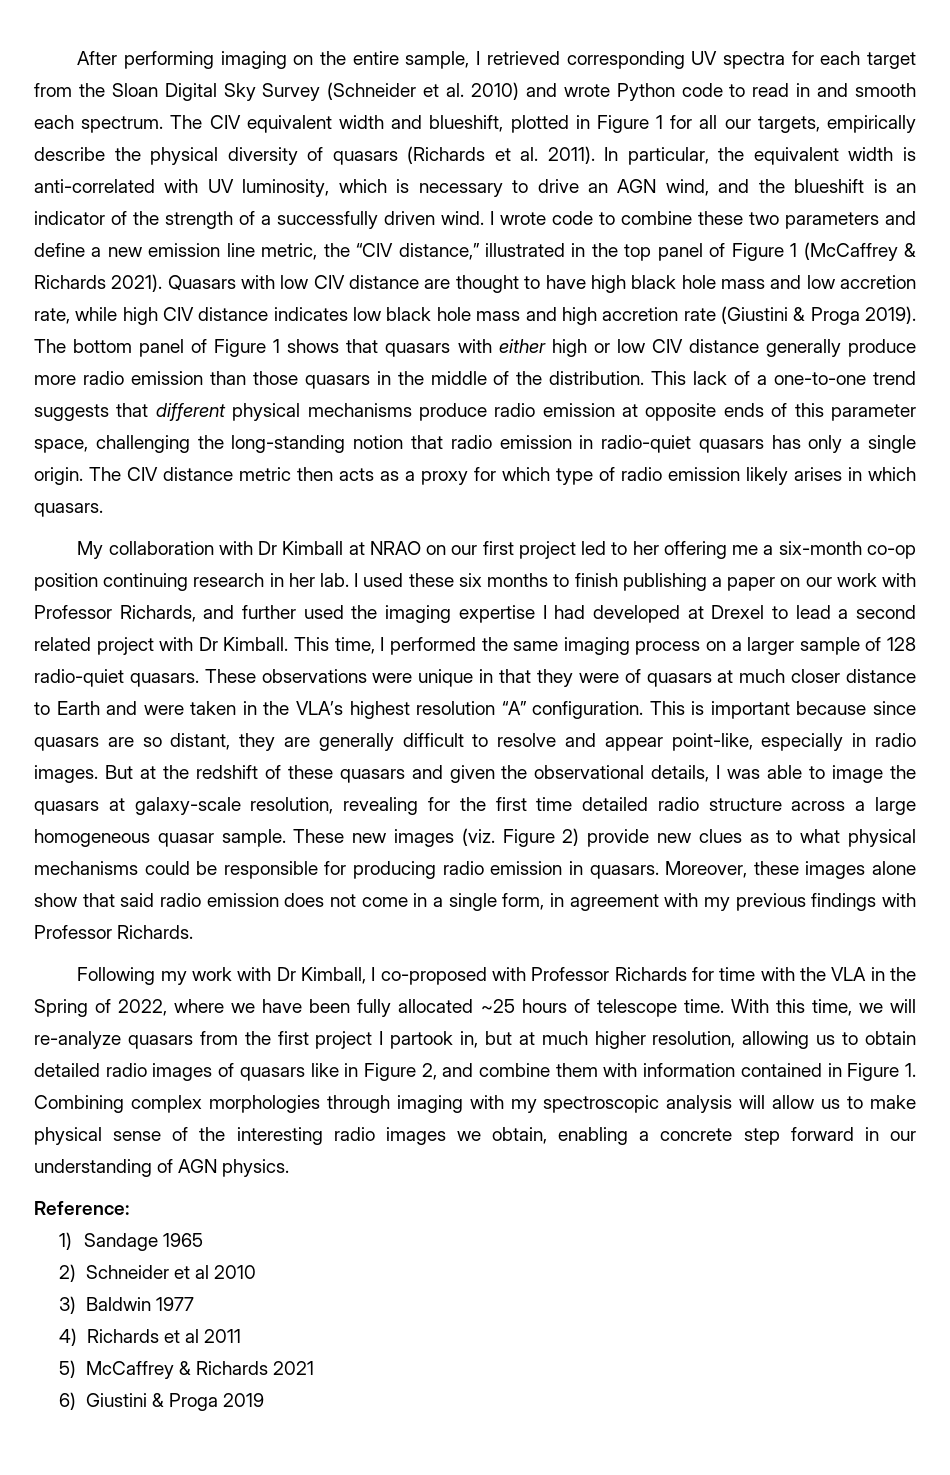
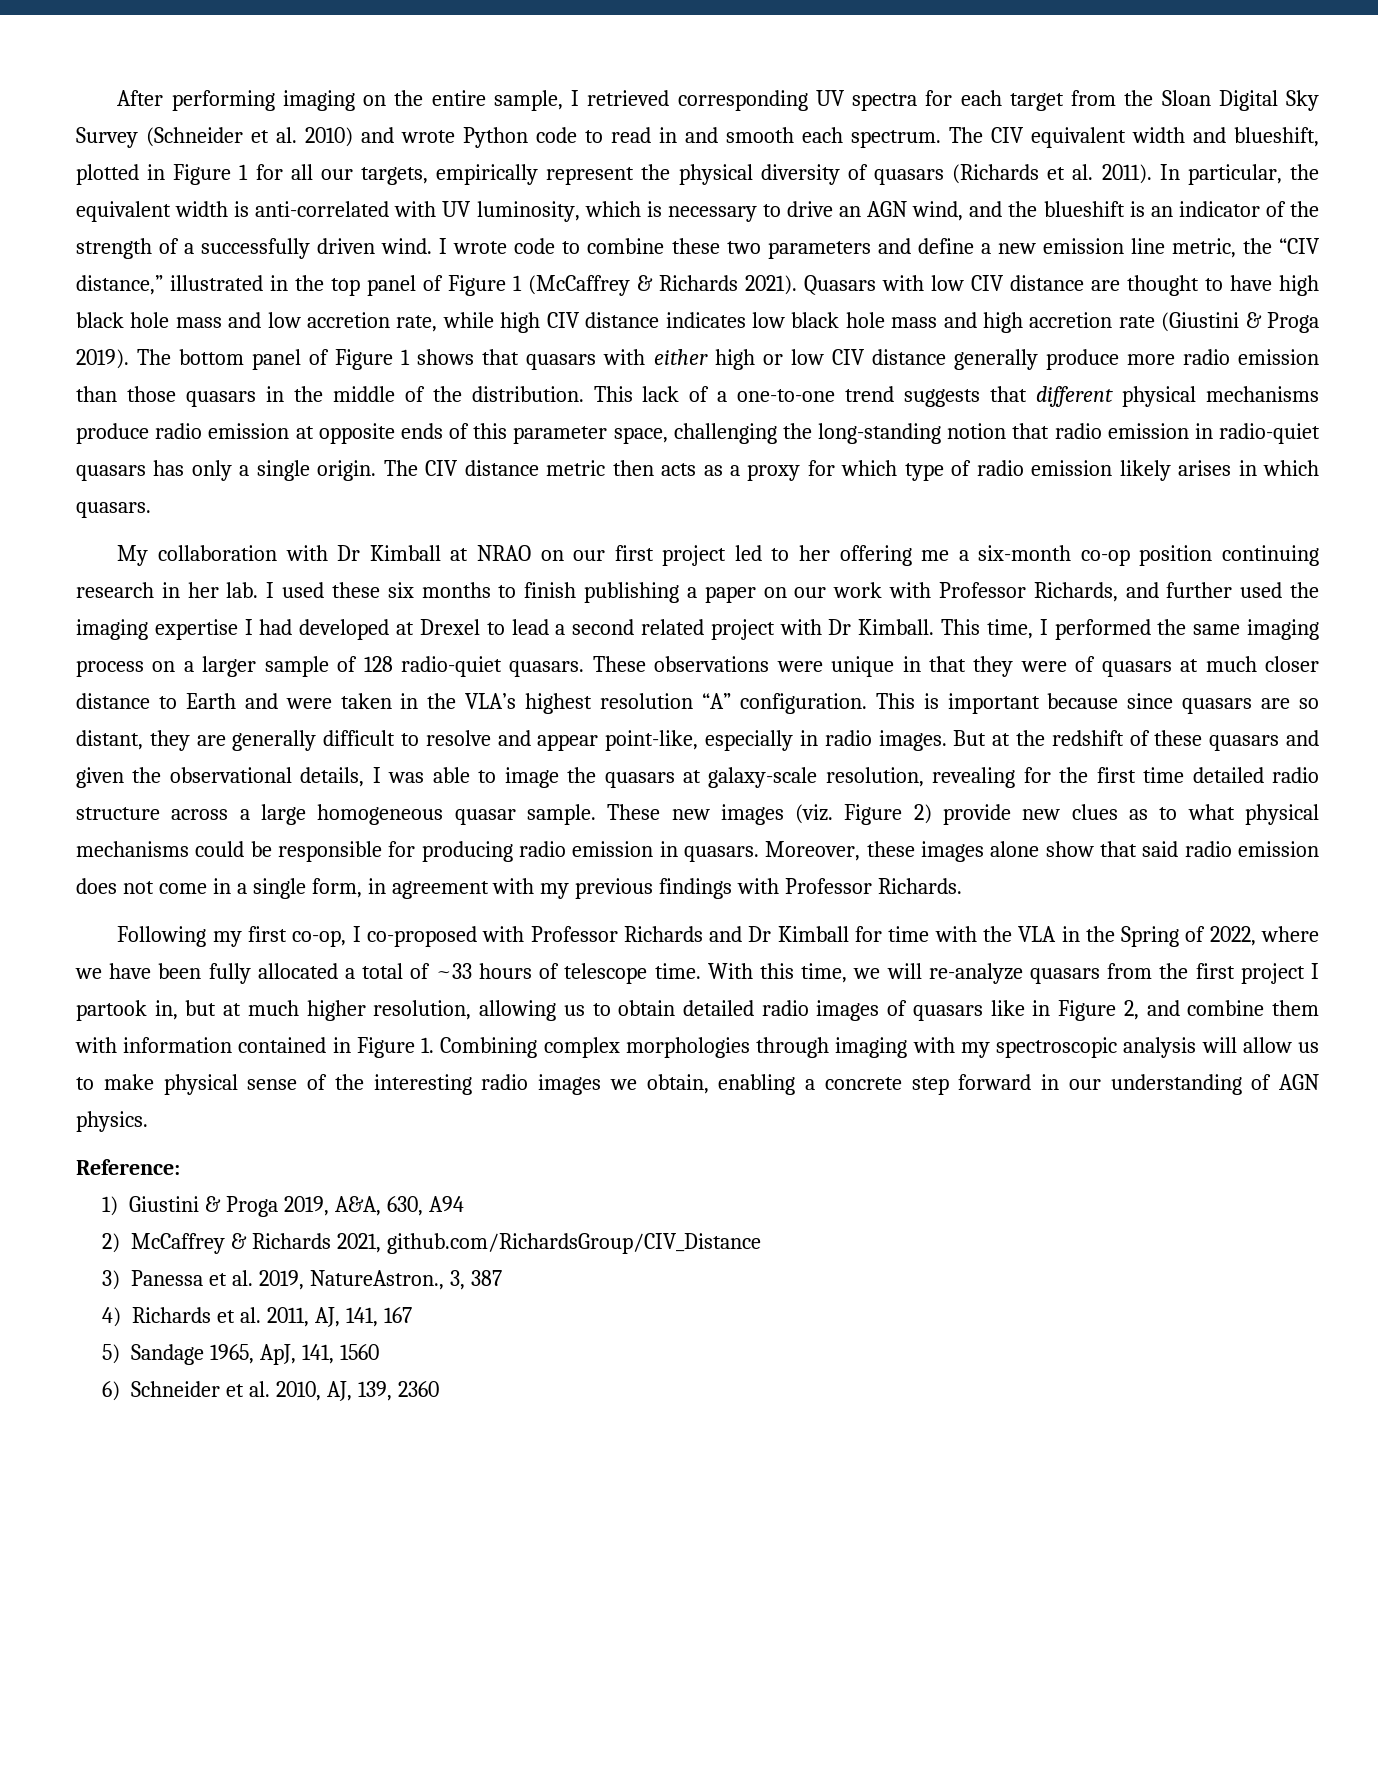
- The CIV equivalent width and blueshift, plotted in Figure 1 for all our targets, empirically describe the physical diversity of quasars (Richards et al. 2011).
+ The CIV equivalent width and blueshift, plotted in Figure 1 for all our targets, empirically represent the physical diversity of quasars (Richards et al. 2011).
- Following my work with Dr Kimball, I co-proposed with Professor Richards for time with the VLA in the Spring of 2022, where we have been fully allocated ~25 hours of telescope time.
+ Following my first co-op, I co-proposed with Professor Richards and Dr Kimball for time with the VLA in the Spring of 2022, where we have been fully allocated a total of ~33 hours of telescope time.
- 1) Sandage 1965
- 2) Schneider et al 2010
- 3) Baldwin 1977
- 4) Richards et al 2011
- 5) McCaffrey & Richards 2021
- 6) Giustini & Proga 2019
+ 1) Giustini & Proga 2019, A&A, 630, A94
+ 2) McCaffrey & Richards 2021, github.com/RichardsGroup/CIV_Distance
+ 3) Panessa et al. 2019, NatureAstron., 3, 387
+ 4) Richards et al. 2011, AJ, 141, 167
+ 5) Sandage 1965, ApJ, 141, 1560
+ 6) Schneider et al. 2010, AJ, 139, 2360

